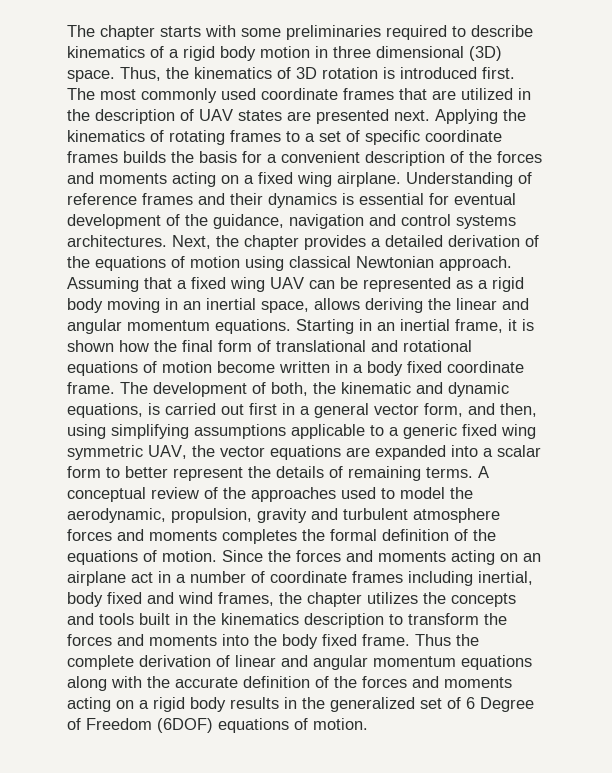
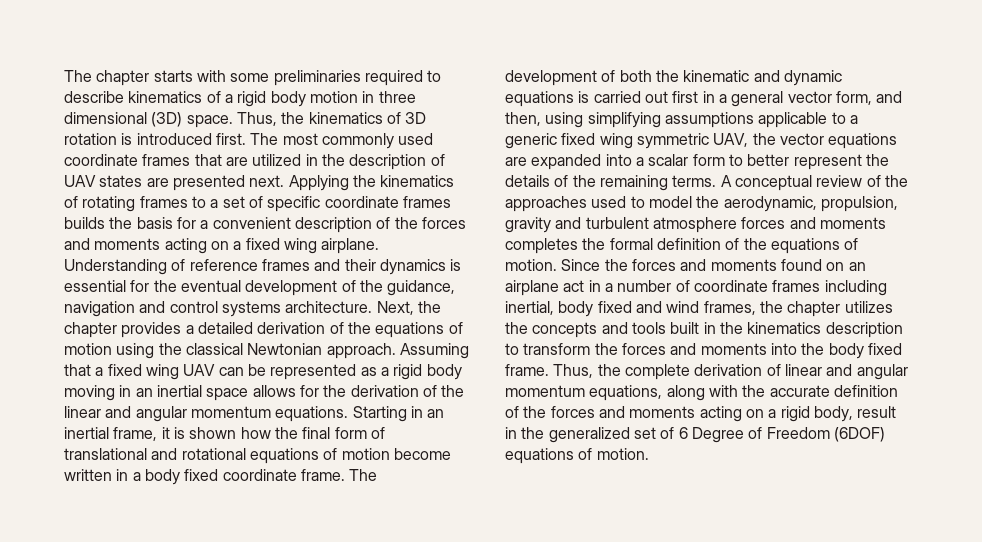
- Understanding of reference frames and their dynamics is essential for eventual development of the guidance, navigation and control systems architectures.
+ Understanding of reference frames and their dynamics is essential for the eventual development of the guidance, navigation and control systems architecture.
- Next, the chapter provides a detailed derivation of the equations of motion using classical Newtonian approach.
+ Next, the chapter provides a detailed derivation of the equations of motion using the classical Newtonian approach.
- Assuming that a fixed wing UAV can be represented as a rigid body moving in an inertial space, allows deriving the linear and angular momentum equations.
+ Assuming that a fixed wing UAV can be represented as a rigid body moving in an inertial space allows for the derivation of the linear and angular momentum equations.
- The development of both, the kinematic and dynamic equations, is carried out first in a general vector form, and then, using simplifying assumptions applicable to a generic fixed wing symmetric UAV, the vector equations are expanded into a scalar form to better represent the details of remaining terms.
+ The development of both the kinematic and dynamic equations is carried out first in a general vector form, and then, using simplifying assumptions applicable to a generic fixed wing symmetric UAV, the vector equations are expanded into a scalar form to better represent the details of the remaining terms.
- Since the forces and moments acting on an airplane act in a number of coordinate frames including inertial, body fixed and wind frames, the chapter utilizes the concepts and tools built in the kinematics description to transform the forces and moments into the body fixed frame.
+ Since the forces and moments found on an airplane act in a number of coordinate frames including inertial, body fixed and wind frames, the chapter utilizes the concepts and tools built in the kinematics description to transform the forces and moments into the body fixed frame.
- Thus the complete derivation of linear and angular momentum equations along with the accurate definition of the forces and moments acting on a rigid body results in the generalized set of 6 Degree of Freedom (6DOF) equations of motion.
+ Thus, the complete derivation of linear and angular momentum equations, along with the accurate definition of the forces and moments acting on a rigid body, result in the generalized set of 6 Degree of Freedom (6DOF) equations of motion.

